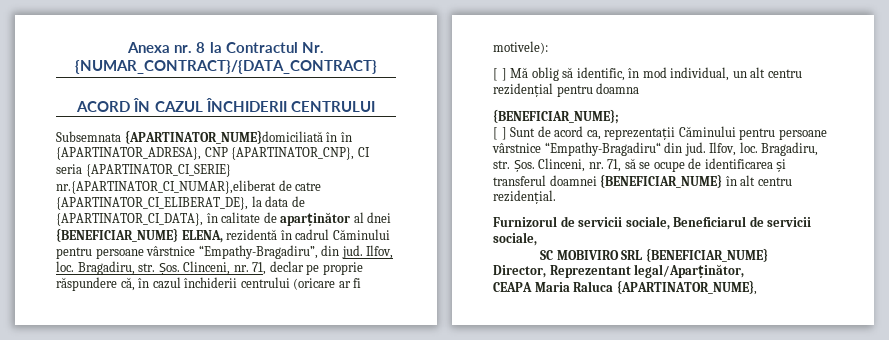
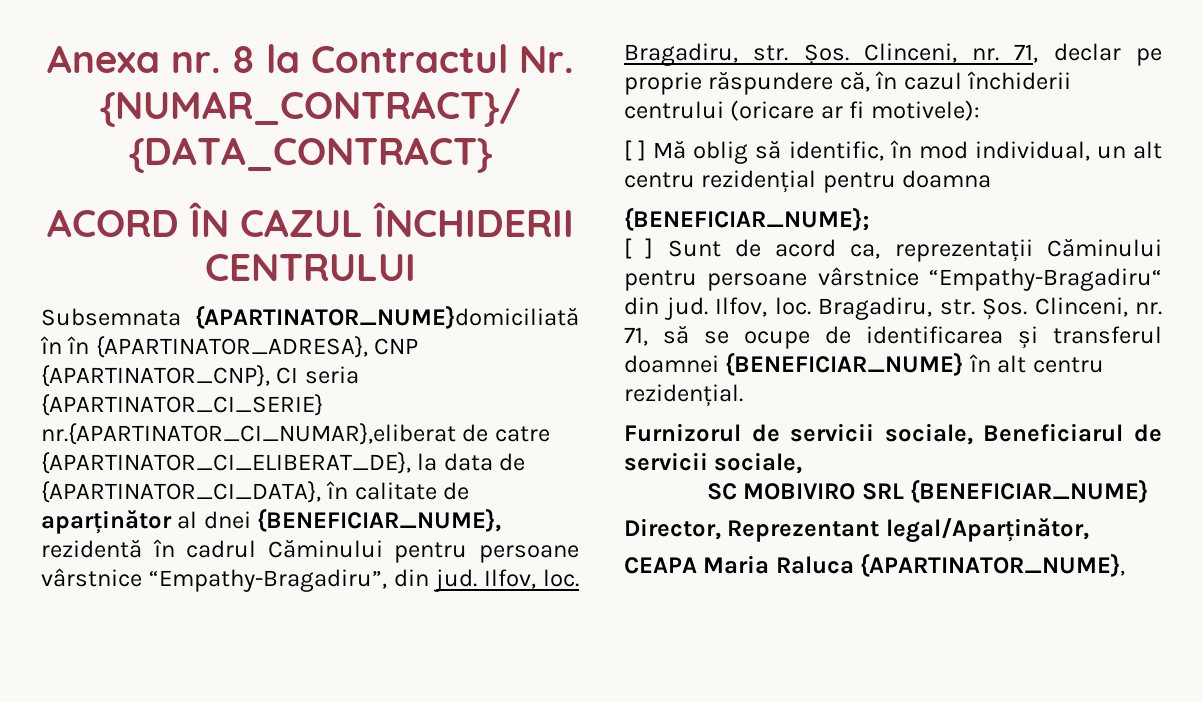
- Subsemnata {APARTINATOR_NUME}domiciliată în în {APARTINATOR_ADRESA}, CNP {APARTINATOR_CNP}, CI seria {APARTINATOR_CI_SERIE} nr.{APARTINATOR_CI_NUMAR},eliberat de catre {APARTINATOR_CI_ELIBERAT_DE}, la data de {APARTINATOR_CI_DATA}, în calitate de aparținător al dnei {BENEFICIAR_NUME} ELENA, rezidentă în cadrul Căminului pentru persoane vârstnice “Empathy-Bragadiru”, din jud.
+ Subsemnata {APARTINATOR_NUME}domiciliată în în {APARTINATOR_ADRESA}, CNP {APARTINATOR_CNP}, CI seria {APARTINATOR_CI_SERIE} nr.{APARTINATOR_CI_NUMAR},eliberat de catre {APARTINATOR_CI_ELIBERAT_DE}, la data de {APARTINATOR_CI_DATA}, în calitate de aparținător al dnei {BENEFICIAR_NUME}, rezidentă în cadrul Căminului pentru persoane vârstnice “Empathy-Bragadiru”, din jud.

